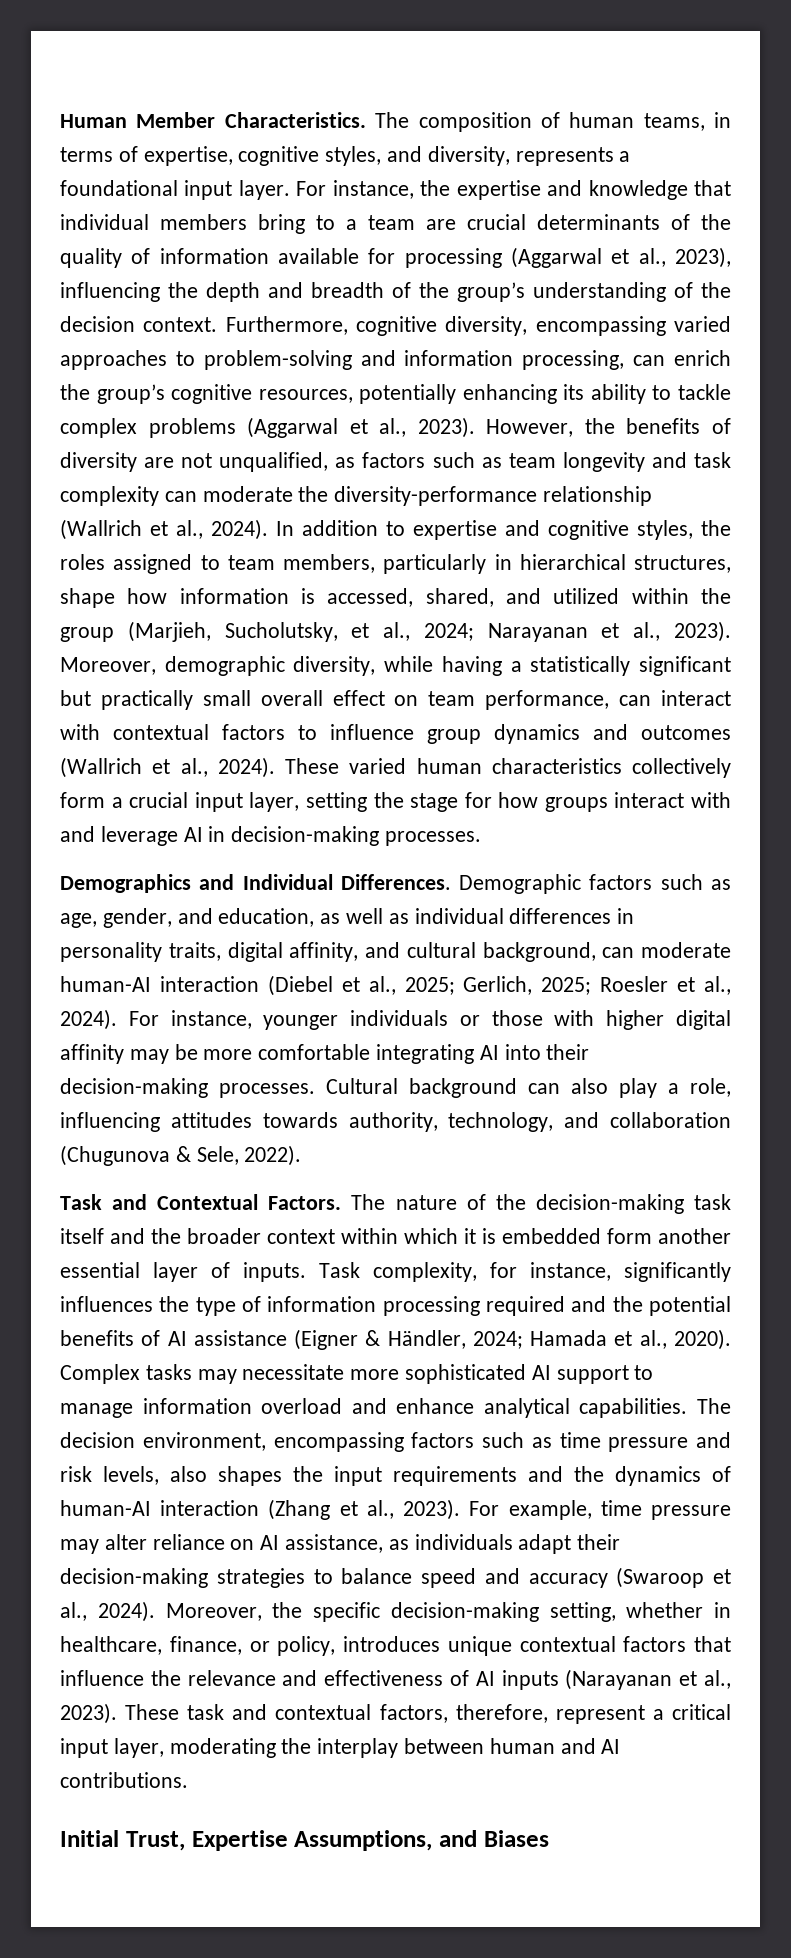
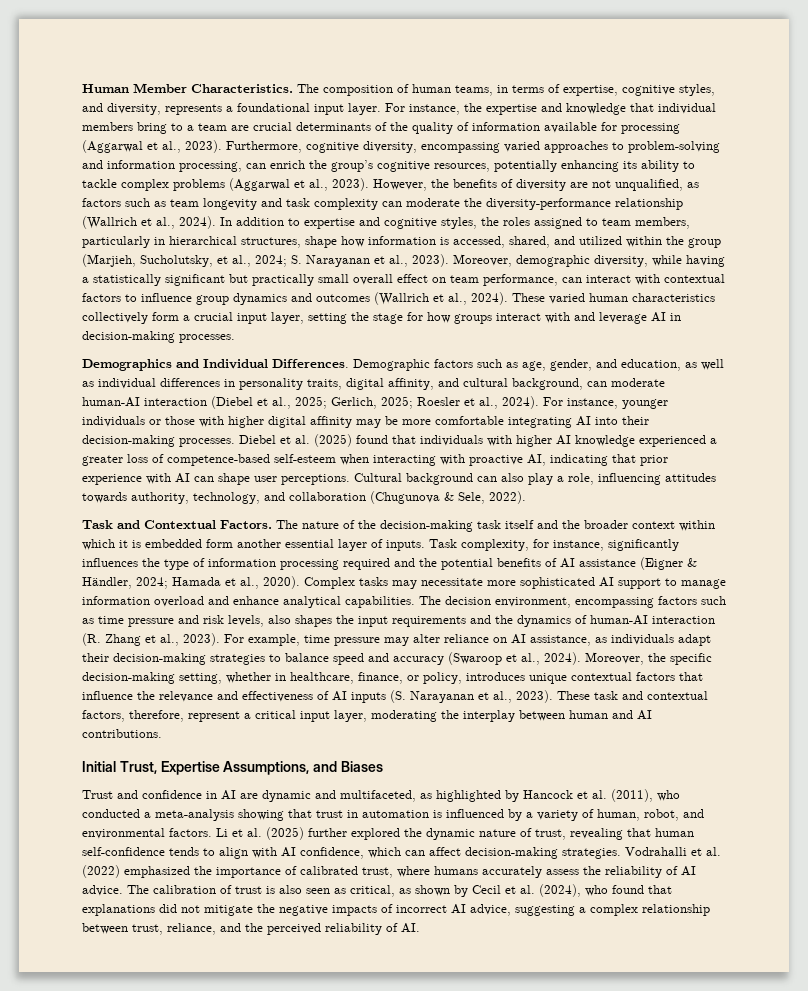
- For instance, the expertise and knowledge that individual members bring to a team are crucial determinants of the quality of information available for processing (Aggarwal et al., 2023), influencing the depth and breadth of the group’s understanding of the decision context.
+ For instance, the expertise and knowledge that individual members bring to a team are crucial determinants of the quality of information available for processing (Aggarwal et al., 2023).
- In addition to expertise and cognitive styles, the roles assigned to team members, particularly in hierarchical structures, shape how information is accessed, shared, and utilized within the group (Marjieh, Sucholutsky, et al., 2024; Narayanan et al., 2023).
+ In addition to expertise and cognitive styles, the roles assigned to team members, particularly in hierarchical structures, shape how information is accessed, shared, and utilized within the group (Marjieh, Sucholutsky, et al., 2024; S. Narayanan et al., 2023).
+ Diebel et al. (2025) found that individuals with higher AI knowledge experienced a greater loss of competence-based self-esteem when interacting with proactive AI, indicating that prior experience with AI can shape user perceptions.
- The decision environment, encompassing factors such as time pressure and risk levels, also shapes the input requirements and the dynamics of human-AI interaction (Zhang et al., 2023).
+ The decision environment, encompassing factors such as time pressure and risk levels, also shapes the input requirements and the dynamics of human-AI interaction (R. Zhang et al., 2023).
- Moreover, the specific decision-making setting, whether in healthcare, finance, or policy, introduces unique contextual factors that influence the relevance and effectiveness of AI inputs (Narayanan et al., 2023).
+ Moreover, the specific decision-making setting, whether in healthcare, finance, or policy, introduces unique contextual factors that influence the relevance and effectiveness of AI inputs (S. Narayanan et al., 2023).
+ Trust and confidence in AI are dynamic and multifaceted, as highlighted by Hancock et al. (2011), who conducted a meta-analysis showing that trust in automation is influenced by a variety of human, robot, and environmental factors. Li et al. (2025) further explored the dynamic nature of trust, revealing that human self-confidence tends to align with AI confidence, which can affect decision-making strategies. Vodrahalli et al. (2022) emphasized the importance of calibrated trust, where humans accurately assess the reliability of AI advice. The calibration of trust is also seen as critical, as shown by Cecil et al. (2024), who found that explanations did not mitigate the negative impacts of incorrect AI advice, suggesting a complex relationship between trust, reliance, and the perceived reliability of AI.

